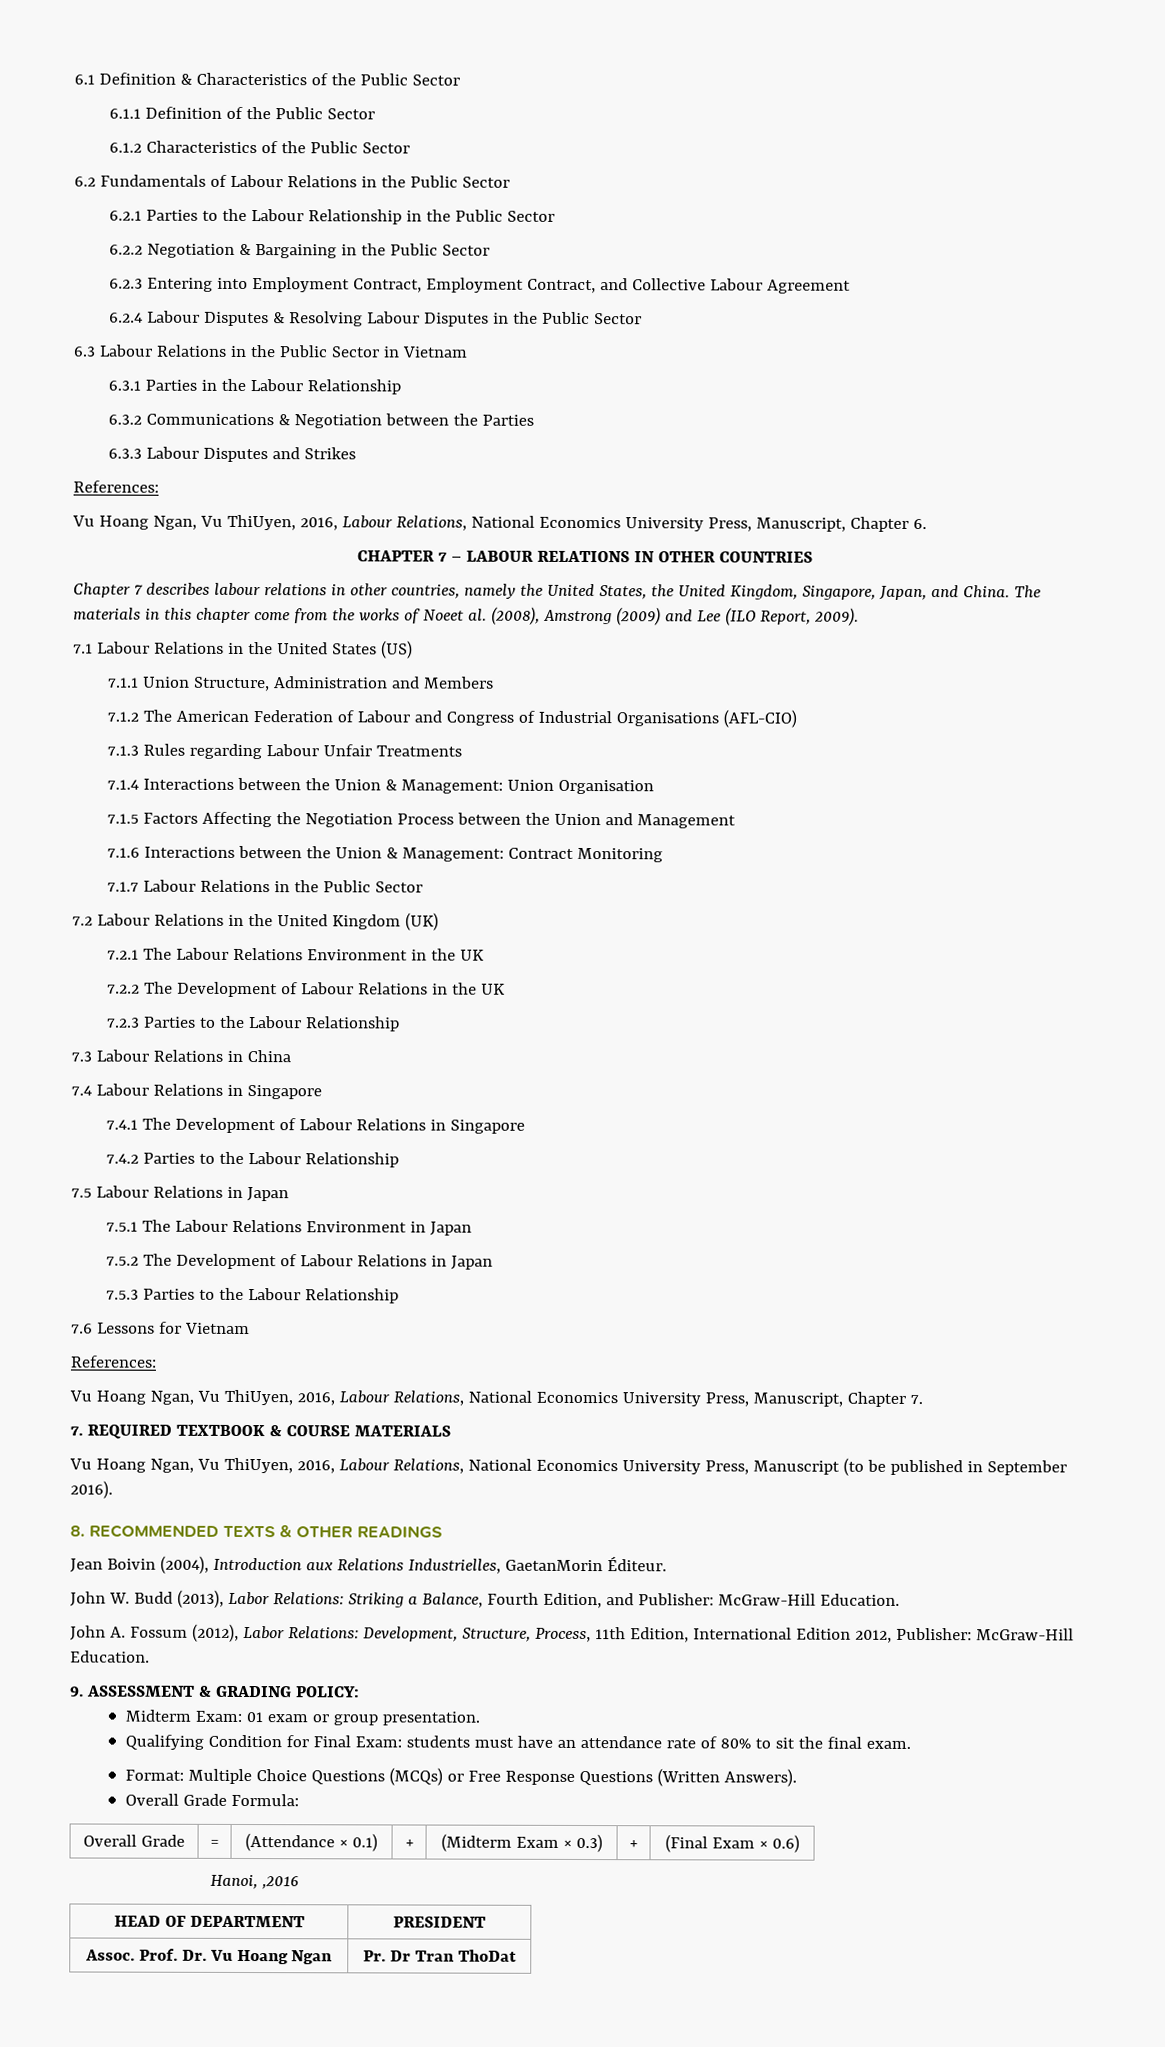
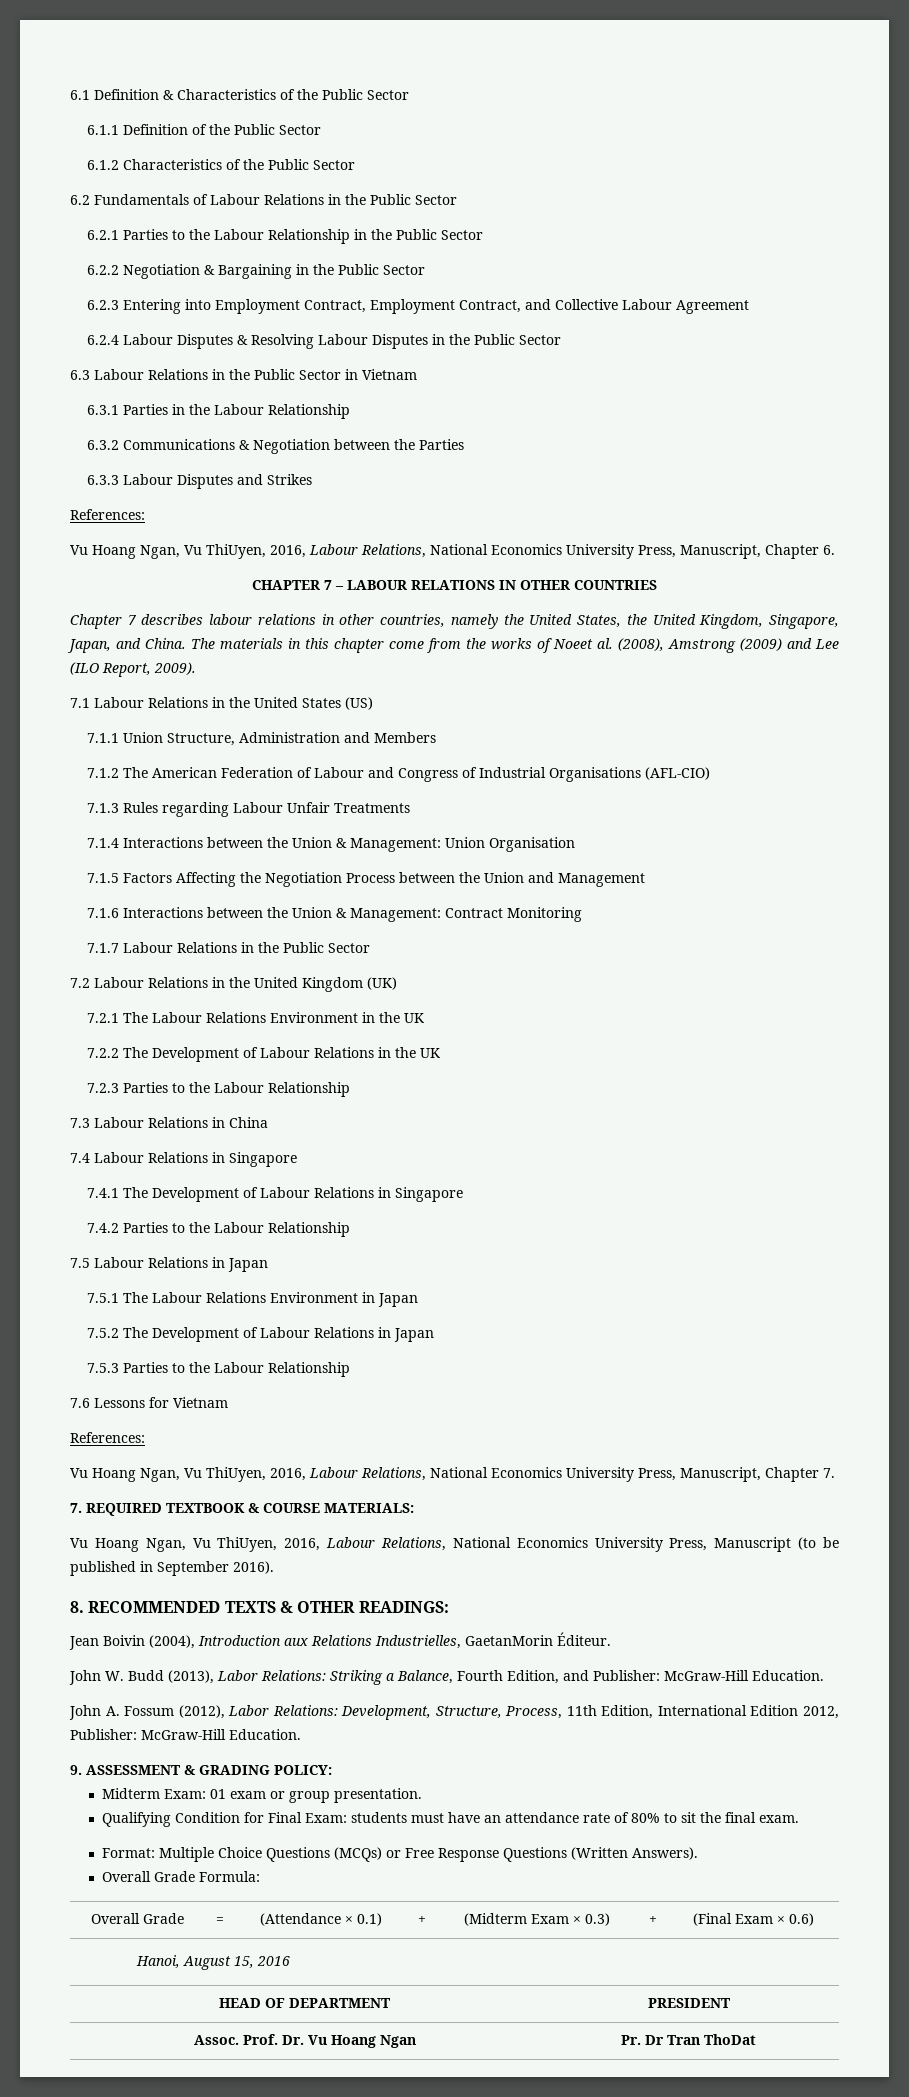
- 7. REQUIRED TEXTBOOK & COURSE MATERIALS
+ 7. REQUIRED TEXTBOOK & COURSE MATERIALS:
- 8. RECOMMENDED TEXTS & OTHER READINGS
+ 8. RECOMMENDED TEXTS & OTHER READINGS:
- Hanoi, ,2016
+ Hanoi, August 15, 2016

